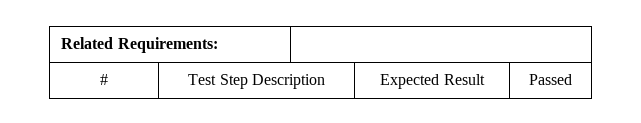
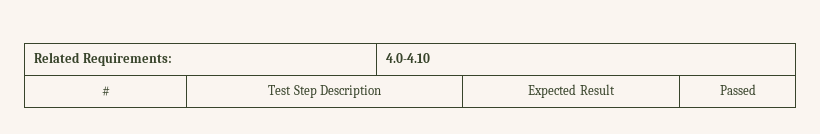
- Related Requirements: |
+ Related Requirements: | 4.0-4.10

